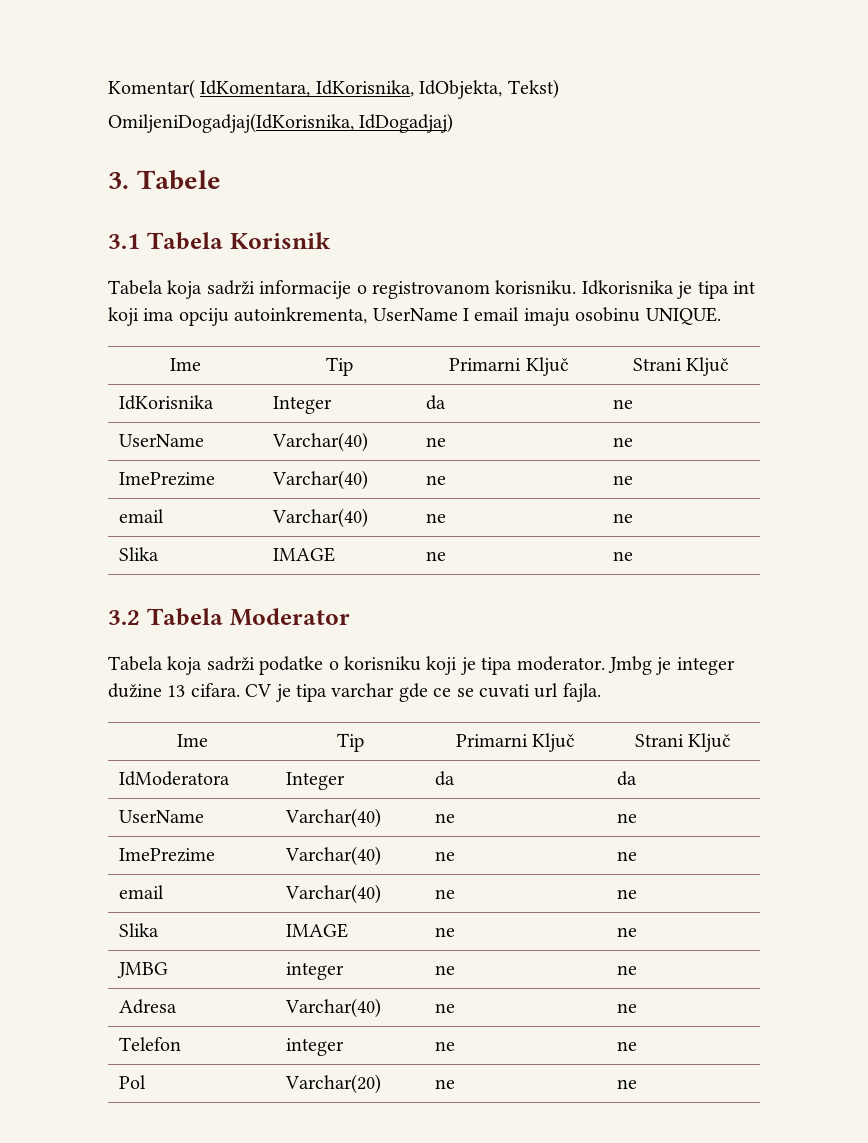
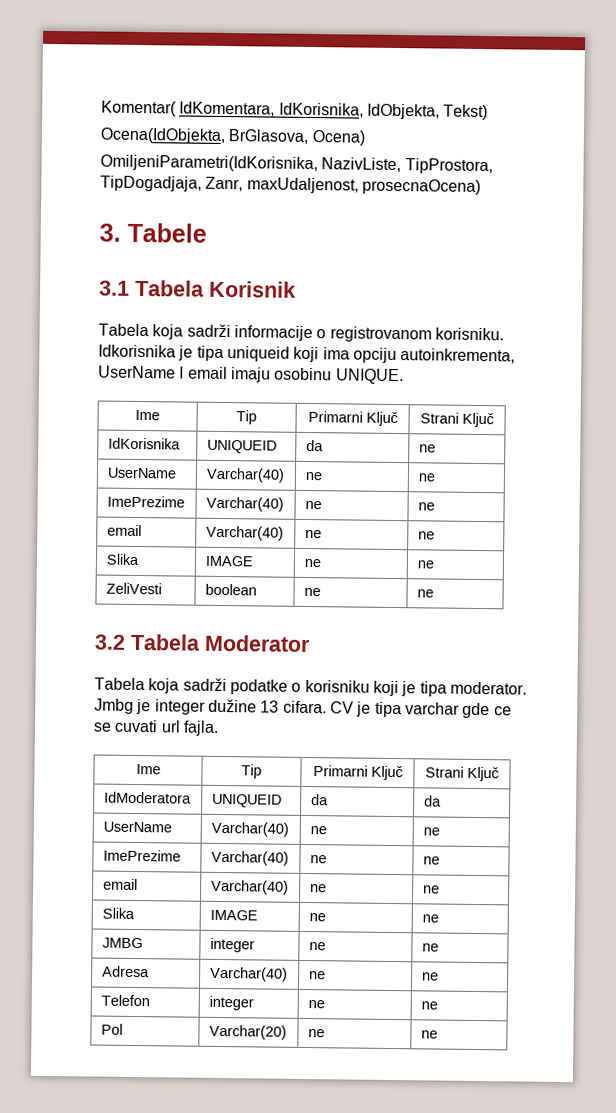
- OmiljeniDogadjaj(IdKorisnika, IdDogadjaj)
+ Ocena(IdObjekta, BrGlasova, Ocena)
+ OmiljeniParametri(IdKorisnika, NazivListe, TipProstora, TipDogadjaja, Zanr, maxUdaljenost, prosecnaOcena)
- Idkorisnika je tipa int koji ima opciju autoinkrementa, UserName I email imaju osobinu UNIQUE.
+ Idkorisnika je tipa uniqueid koji ima opciju autoinkrementa, UserName I email imaju osobinu UNIQUE.
- IdKorisnika | Integer | da | ne
+ IdKorisnika | UNIQUEID | da | ne
+ ZeliVesti | boolean | ne | ne
- IdModeratora | Integer | da | da
+ IdModeratora | UNIQUEID | da | da

